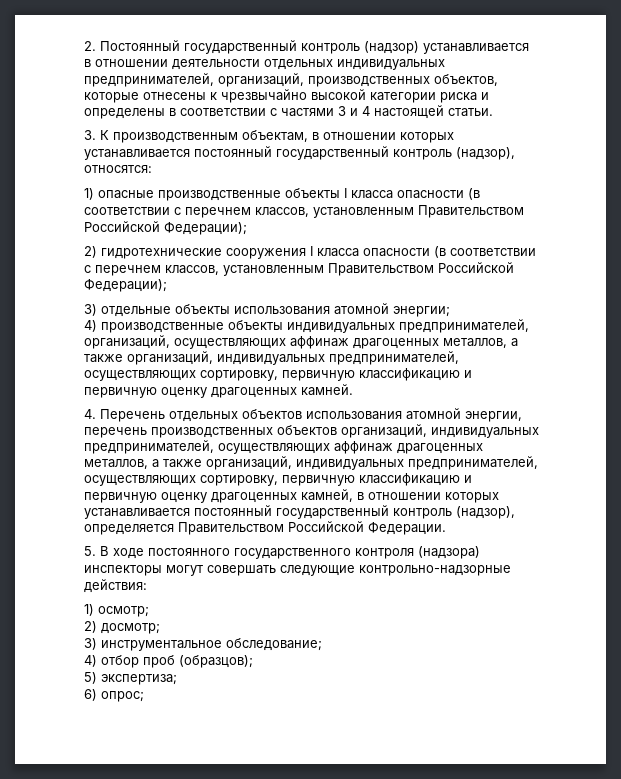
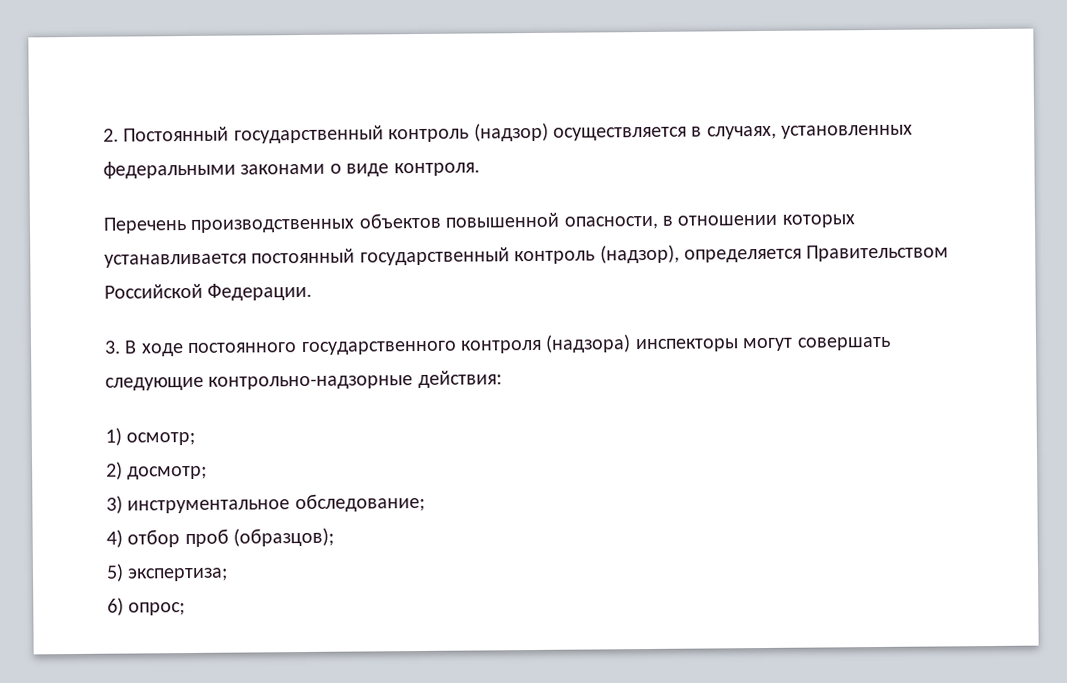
- 2. Постоянный государственный контроль (надзор) устанавливается в отношении деятельности отдельных индивидуальных предпринимателей, организаций, производственных объектов, которые отнесены к чрезвычайно высокой категории риска и определены в соответствии с частями 3 и 4 настоящей статьи.
- 3. К производственным объектам, в отношении которых устанавливается постоянный государственный контроль (надзор), относятся:
- 1) опасные производственные объекты I класса опасности (в соответствии с перечнем классов, установленным Правительством Российской Федерации);
- 2) гидротехнические сооружения I класса опасности (в соответствии с перечнем классов, установленным Правительством Российской Федерации);
- 3) отдельные объекты использования атомной энергии;
- 4) производственные объекты индивидуальных предпринимателей, организаций, осуществляющих аффинаж драгоценных металлов, а также организаций, индивидуальных предпринимателей, осуществляющих сортировку, первичную классификацию и первичную оценку драгоценных камней.
- 4. Перечень отдельных объектов использования атомной энергии, перечень производственных объектов организаций, индивидуальных предпринимателей, осуществляющих аффинаж драгоценных металлов, а также организаций, индивидуальных предпринимателей, осуществляющих сортировку, первичную классификацию и первичную оценку драгоценных камней, в отношении которых устанавливается постоянный государственный контроль (надзор), определяется Правительством Российской Федерации.
+ 2. Постоянный государственный контроль (надзор) осуществляется в случаях, установленных федеральными законами о виде контроля.
+ Перечень производственных объектов повышенной опасности, в отношении которых устанавливается постоянный государственный контроль (надзор), определяется Правительством Российской Федерации.
- 5. В ходе постоянного государственного контроля (надзора) инспекторы могут совершать следующие контрольно-надзорные действия:
+ 3. В ходе постоянного государственного контроля (надзора) инспекторы могут совершать следующие контрольно-надзорные действия:

